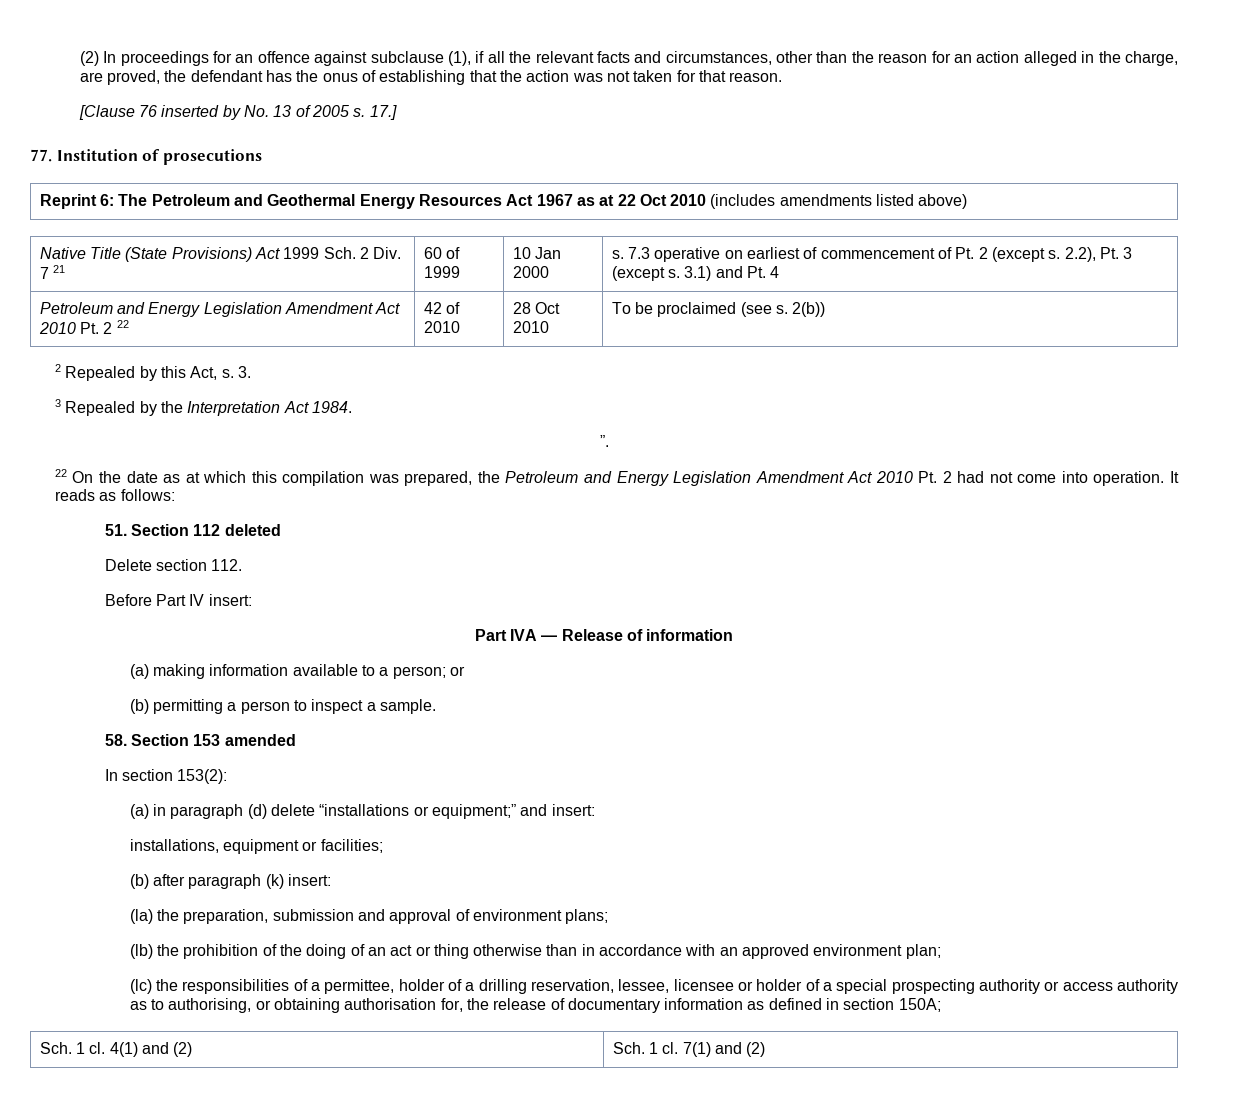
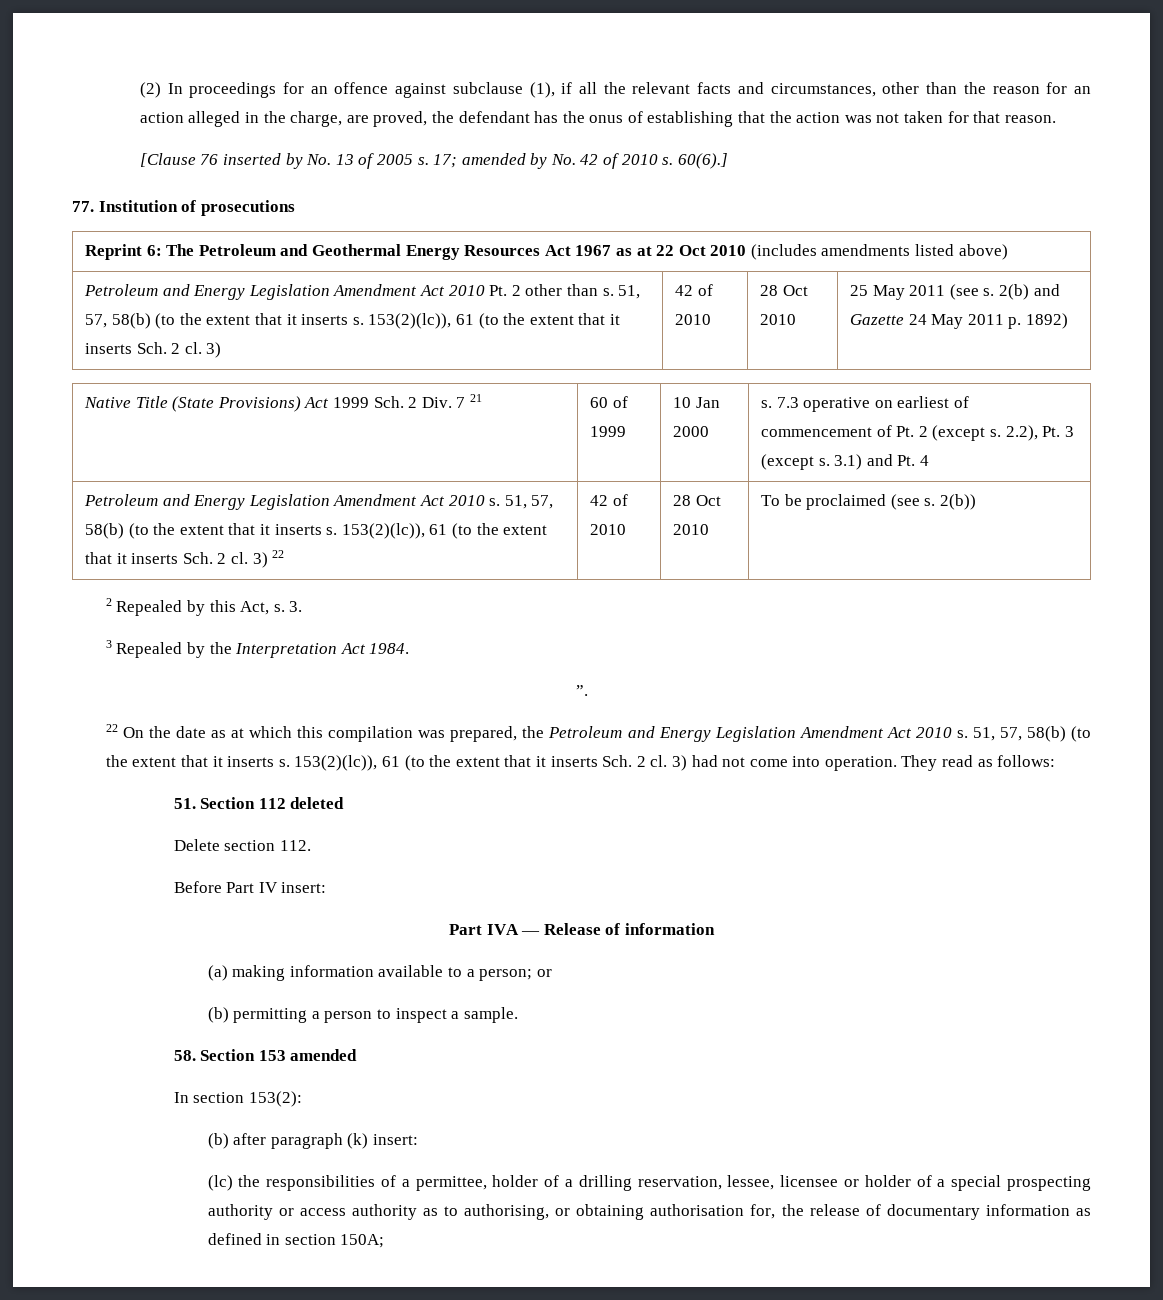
- 17.]
+ 17; amended by No. 42 of 2010 s. 60(6).]
+ Petroleum and Energy Legislation Amendment Act 2010 Pt. 2 other than s. 51, 57, 58(b) (to the extent that it inserts s. 153(2)(lc)), 61 (to the extent that it inserts Sch. 2 cl. 3) | 42 of 2010 | 28 Oct 2010 | 25 May 2011 (see s. 2(b) and Gazette 24 May 2011 p. 1892)
- Petroleum and Energy Legislation Amendment Act 2010 Pt. 2 22
+ Petroleum and Energy Legislation Amendment Act 2010 s. 51, 57, 58(b) (to the extent that it inserts s. 153(2)(lc)), 61 (to the extent that it inserts Sch. 2 cl. 3) 22
- 22 On the date as at which this compilation was prepared, the Petroleum and Energy Legislation Amendment Act 2010 Pt. 2 had not come into operation.
+ 22 On the date as at which this compilation was prepared, the Petroleum and Energy Legislation Amendment Act 2010 s. 51, 57, 58(b) (to the extent that it inserts s. 153(2)(lc)), 61 (to the extent that it inserts Sch. 2 cl. 3) had not come into operation.
- It reads as follows:
+ They read as follows:
- (a) in paragraph (d) delete “installations or equipment;” and insert:
- installations, equipment or facilities;
- (la) the preparation, submission and approval of environment plans;
- (lb) the prohibition of the doing of an act or thing otherwise than in accordance with an approved environment plan;
- Sch. 1 cl. 4(1) and (2) | Sch. 1 cl. 7(1) and (2)

